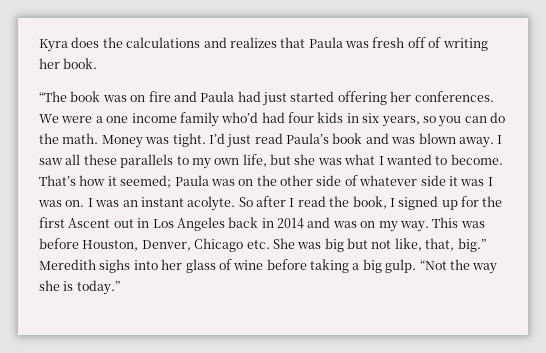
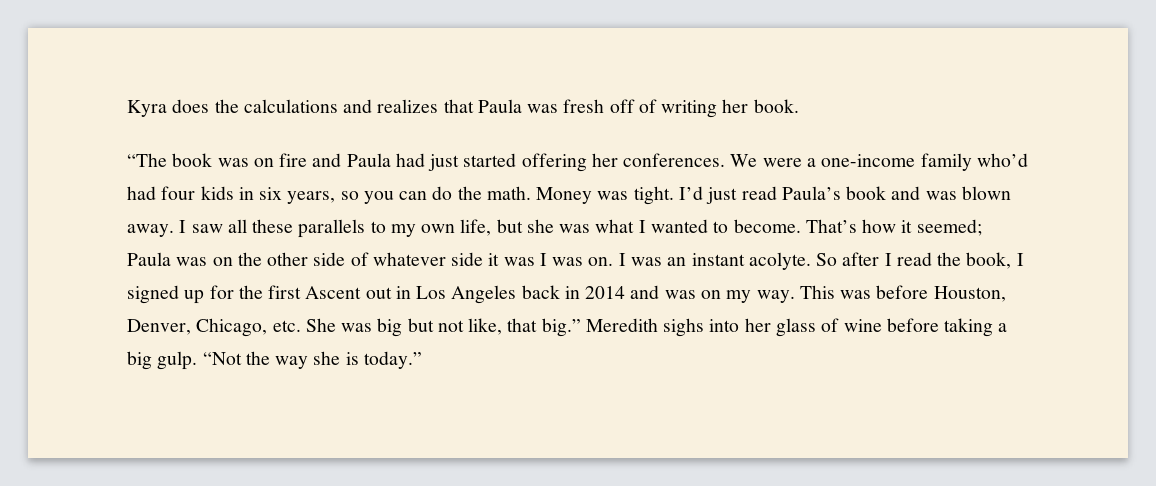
- We were a one income family who’d had four kids in six years, so you can do the math.
+ We were a one-income family who’d had four kids in six years, so you can do the math.
- This was before Houston, Denver, Chicago etc. She was big but not like, that, big.”
+ This was before Houston, Denver, Chicago, etc. She was big but not like, that big.”

